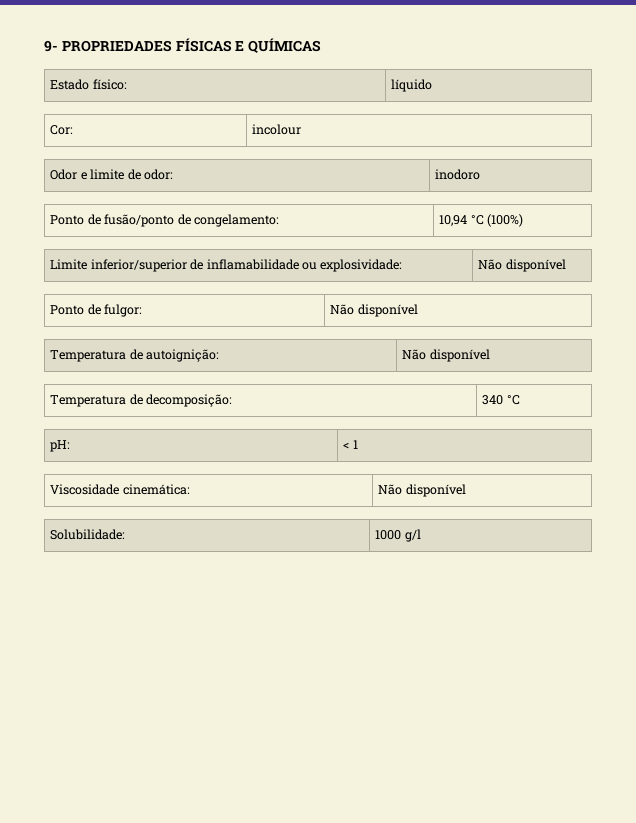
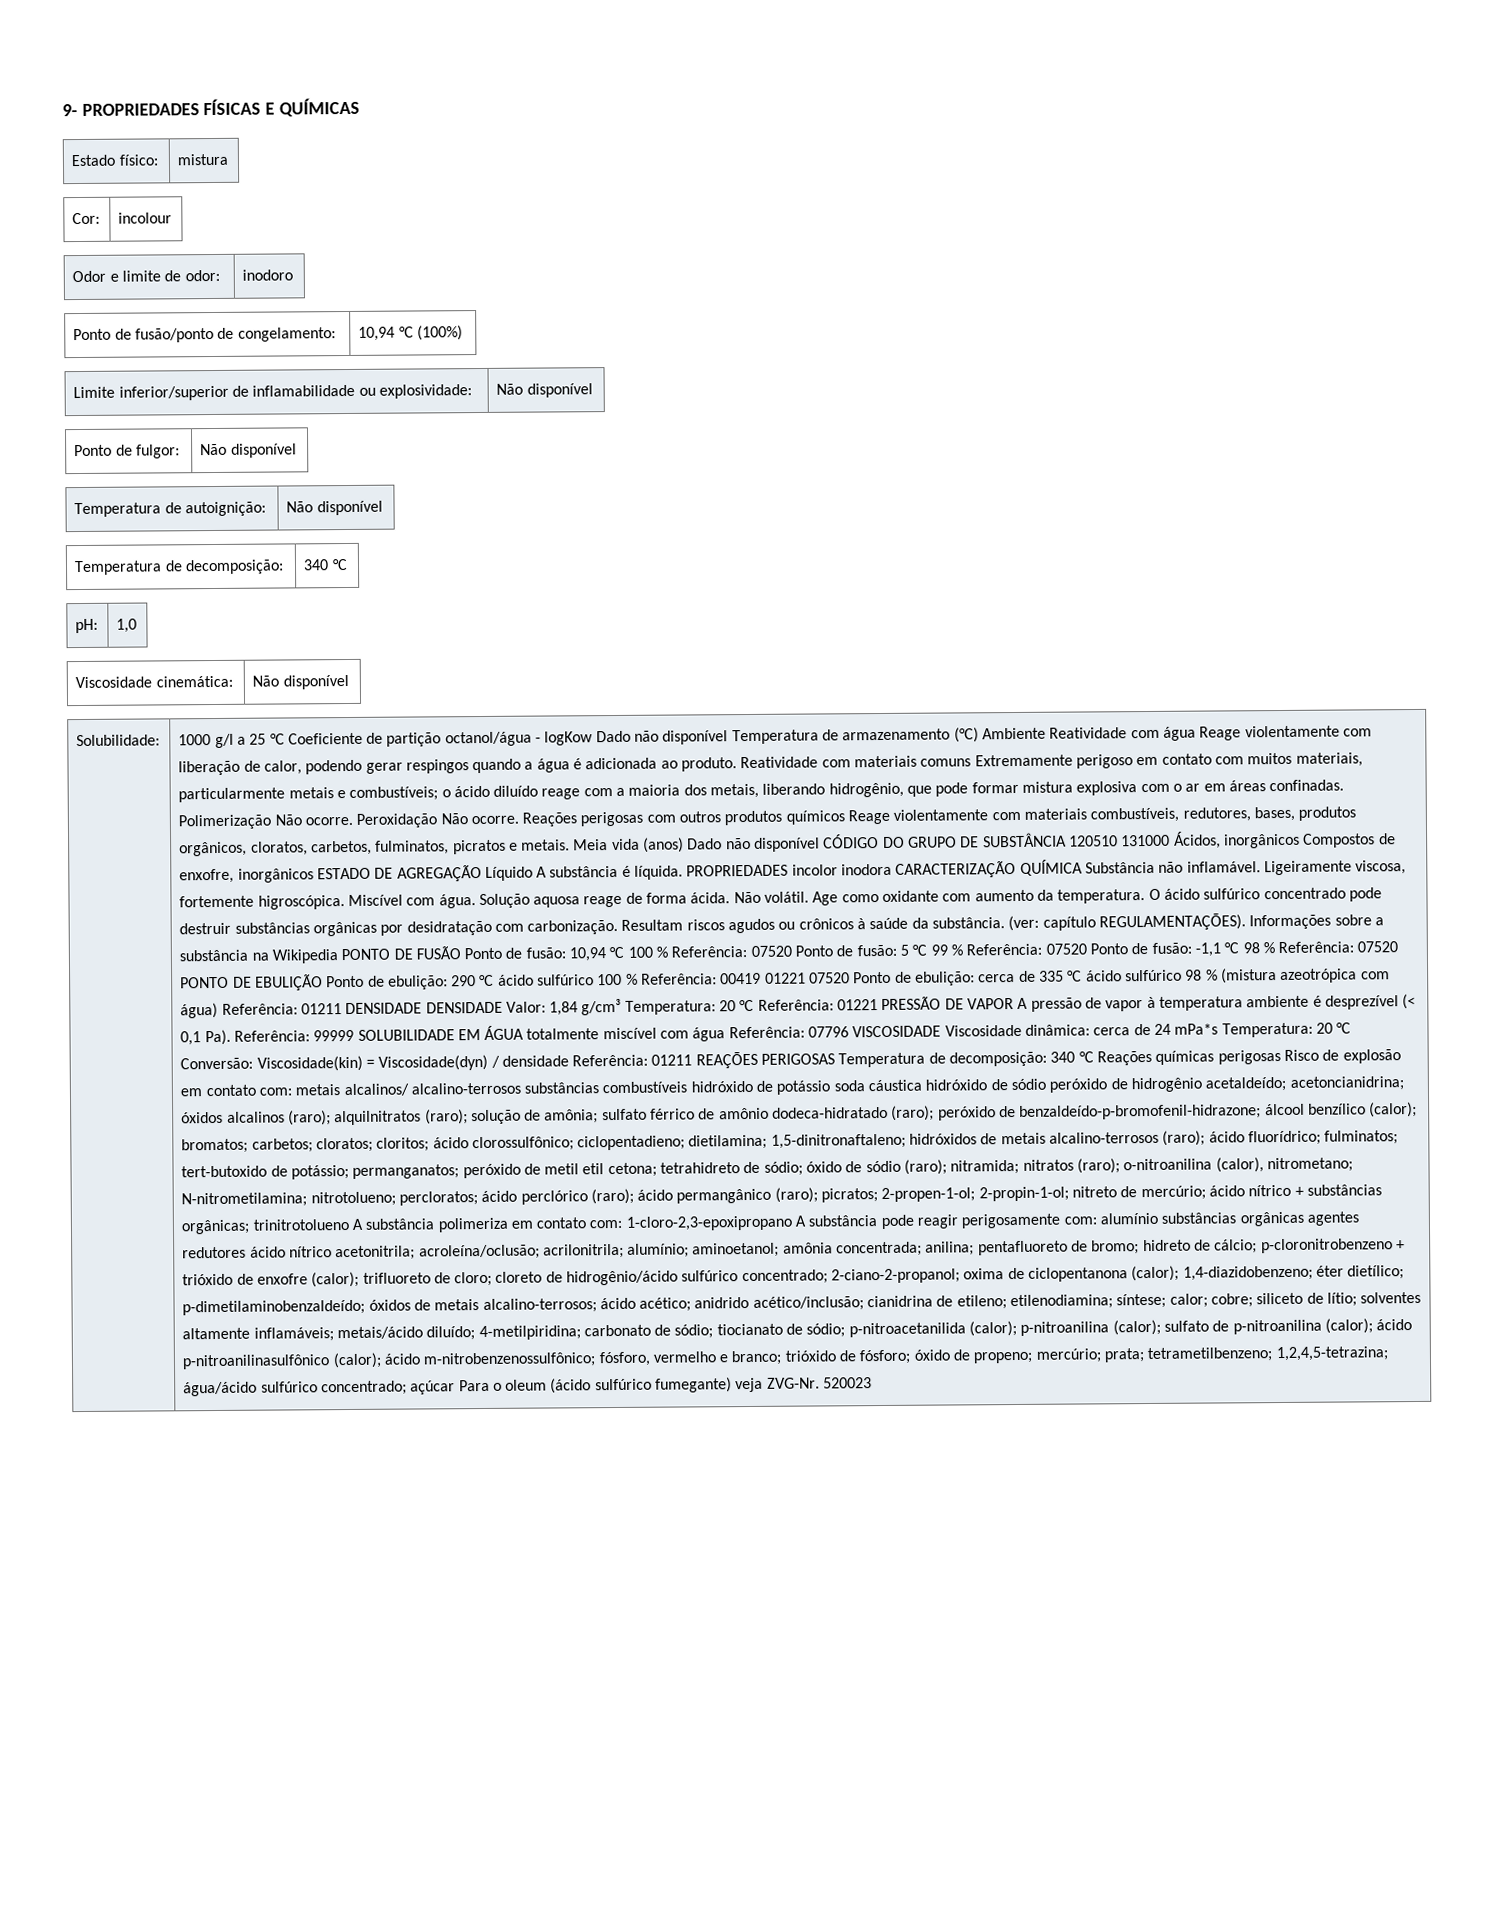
- Estado físico: | líquido
+ Estado físico: | mistura
- pH: | < 1
+ pH: | 1,0
- 1000 g/l
+ 1000 g/l a 25 °C Coeficiente de partição octanol/água - logKow Dado não disponível Temperatura de armazenamento (°C) Ambiente Reatividade com água Reage violentamente com liberação de calor, podendo gerar respingos quando a água é adicionada ao produto. Reatividade com materiais comuns Extremamente perigoso em contato com muitos materiais, particularmente metais e combustíveis; o ácido diluído reage com a maioria dos metais, liberando hidrogênio, que pode formar mistura explosiva com o ar em áreas confinadas. Polimerização Não ocorre. Peroxidação Não ocorre. Reações perigosas com outros produtos químicos Reage violentamente com materiais combustíveis, redutores, bases, produtos orgânicos, cloratos, carbetos, fulminatos, picratos e metais. Meia vida (anos) Dado não disponível CÓDIGO DO GRUPO DE SUBSTÂNCIA 120510 131000 Ácidos, inorgânicos Compostos de enxofre, inorgânicos ESTADO DE AGREGAÇÃO Líquido A substância é líquida. PROPRIEDADES incolor inodora CARACTERIZAÇÃO QUÍMICA Substância não inflamável. Ligeiramente viscosa, fortemente higroscópica. Miscível com água. Solução aquosa reage de forma ácida. Não volátil. Age como oxidante com aumento da temperatura. O ácido sulfúrico concentrado pode destruir substâncias orgânicas por desidratação com carbonização. Resultam riscos agudos ou crônicos à saúde da substância. (ver: capítulo REGULAMENTAÇÕES). Informações sobre a substância na Wikipedia PONTO DE FUSÃO Ponto de fusão: 10,94 °C 100 % Referência: 07520 Ponto de fusão: 5 °C 99 % Referência: 07520 Ponto de fusão: -1,1 °C 98 % Referência: 07520 PONTO DE EBULIÇÃO Ponto de ebulição: 290 °C ácido sulfúrico 100 % Referência: 00419 01221 07520 Ponto de ebulição: cerca de 335 °C ácido sulfúrico 98 % (mistura azeotrópica com água) Referência: 01211 DENSIDADE DENSIDADE Valor: 1,84 g/cm³ Temperatura: 20 °C Referência: 01221 PRESSÃO DE VAPOR A pressão de vapor à temperatura ambiente é desprezível (< 0,1 Pa). Referência: 99999 SOLUBILIDADE EM ÁGUA totalmente miscível com água Referência: 07796 VISCOSIDADE Viscosidade dinâmica: cerca de 24 mPa*s Temperatura: 20 °C Conversão: Viscosidade(kin) = Viscosidade(dyn) / densidade Referência: 01211 REAÇÕES PERIGOSAS Temperatura de decomposição: 340 °C Reações químicas perigosas Risco de explosão em contato com: metais alcalinos/ alcalino-terrosos substâncias combustíveis hidróxido de potássio soda cáustica hidróxido de sódio peróxido de hidrogênio acetaldeído; acetoncianidrina; óxidos alcalinos (raro); alquilnitratos (raro); solução de amônia; sulfato férrico de amônio dodeca-hidratado (raro); peróxido de benzaldeído-p-bromofenil-hidrazone; álcool benzílico (calor); bromatos; carbetos; cloratos; cloritos; ácido clorossulfônico; ciclopentadieno; dietilamina; 1,5-dinitronaftaleno; hidróxidos de metais alcalino-terrosos (raro); ácido fluorídrico; fulminatos; tert-butoxido de potássio; permanganatos; peróxido de metil etil cetona; tetrahidreto de sódio; óxido de sódio (raro); nitramida; nitratos (raro); o-nitroanilina (calor), nitrometano; N-nitrometilamina; nitrotolueno; percloratos; ácido perclórico (raro); ácido permangânico (raro); picratos; 2-propen-1-ol; 2-propin-1-ol; nitreto de mercúrio; ácido nítrico + substâncias orgânicas; trinitrotolueno A substância polimeriza em contato com: 1-cloro-2,3-epoxipropano A substância pode reagir perigosamente com: alumínio substâncias orgânicas agentes redutores ácido nítrico acetonitrila; acroleína/oclusão; acrilonitrila; alumínio; aminoetanol; amônia concentrada; anilina; pentafluoreto de bromo; hidreto de cálcio; p-cloronitrobenzeno + trióxido de enxofre (calor); trifluoreto de cloro; cloreto de hidrogênio/ácido sulfúrico concentrado; 2-ciano-2-propanol; oxima de ciclopentanona (calor); 1,4-diazidobenzeno; éter dietílico; p-dimetilaminobenzaldeído; óxidos de metais alcalino-terrosos; ácido acético; anidrido acético/inclusão; cianidrina de etileno; etilenodiamina; síntese; calor; cobre; siliceto de lítio; solventes altamente inflamáveis; metais/ácido diluído; 4-metilpiridina; carbonato de sódio; tiocianato de sódio; p-nitroacetanilida (calor); p-nitroanilina (calor); sulfato de p-nitroanilina (calor); ácido p-nitroanilinasulfônico (calor); ácido m-nitrobenzenossulfônico; fósforo, vermelho e branco; trióxido de fósforo; óxido de propeno; mercúrio; prata; tetrametilbenzeno; 1,2,4,5-tetrazina; água/ácido sulfúrico concentrado; açúcar Para o oleum (ácido sulfúrico fumegante) veja ZVG-Nr. 520023

